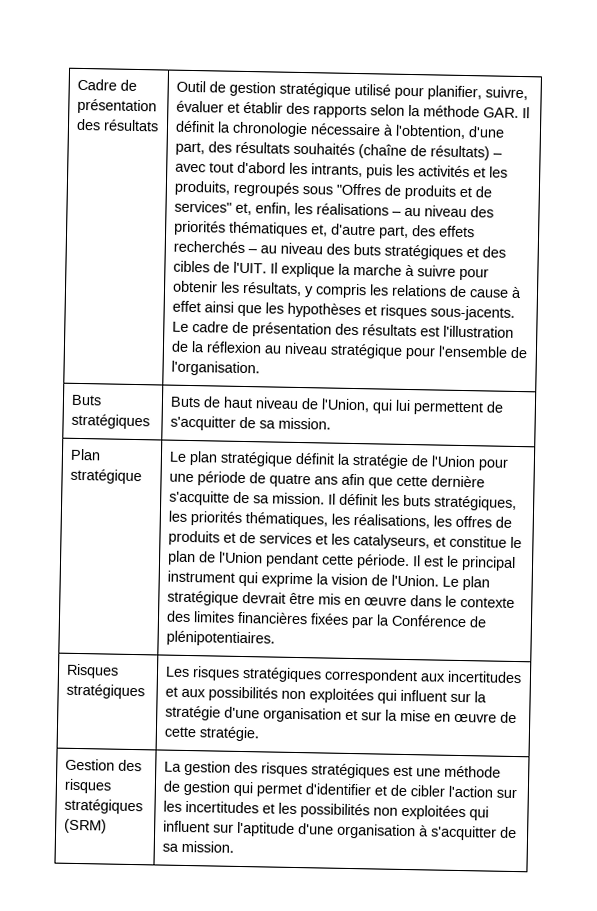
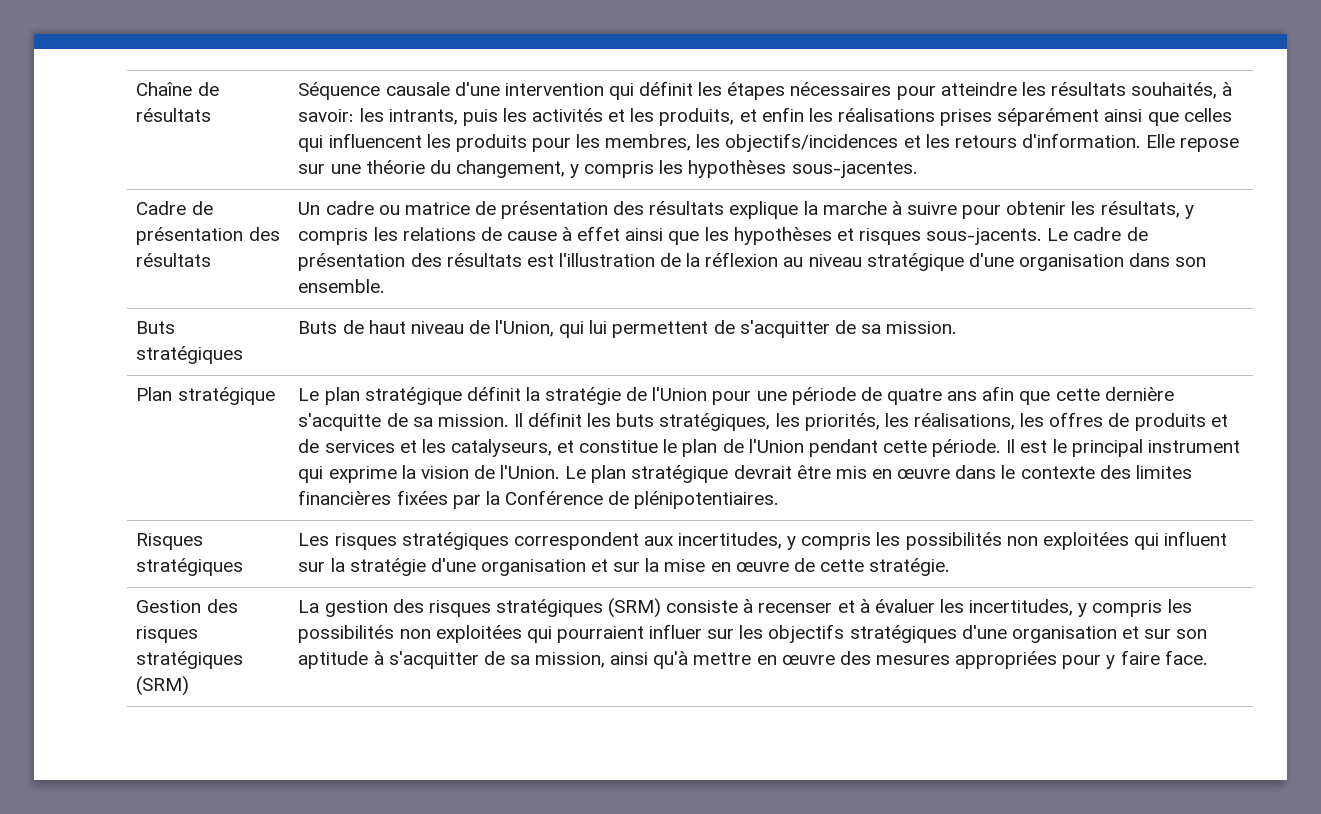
- Cadre de présentation des résultats | Outil de gestion stratégique utilisé pour planifier, suivre, évaluer et établir des rapports selon la méthode GAR. Il définit la chronologie nécessaire à l'obtention, d'une part, des résultats souhaités (chaîne de résultats) – avec tout d'abord les intrants, puis les activités et les produits, regroupés sous "Offres de produits et de services" et, enfin, les réalisations – au niveau des priorités thématiques et, d'autre part, des effets recherchés – au niveau des buts stratégiques et des cibles de l'UIT. Il explique la marche à suivre pour obtenir les résultats, y compris les relations de cause à effet ainsi que les hypothèses et risques sous-jacents.
+ Chaîne de résultats | Séquence causale d'une intervention qui définit les étapes nécessaires pour atteindre les résultats souhaités, à savoir: les intrants, puis les activités et les produits, et enfin les réalisations prises séparément ainsi que celles qui influencent les produits pour les membres, les objectifs/incidences et les retours d'information. Elle repose sur une théorie du changement, y compris les hypothèses sous-jacentes.
+ Cadre de présentation des résultats | Un cadre ou matrice de présentation des résultats explique la marche à suivre pour obtenir les résultats, y compris les relations de cause à effet ainsi que les hypothèses et risques sous-jacents.
- Le cadre de présentation des résultats est l'illustration de la réflexion au niveau stratégique pour l'ensemble de l'organisation.
+ Le cadre de présentation des résultats est l'illustration de la réflexion au niveau stratégique d'une organisation dans son ensemble.
- Il définit les buts stratégiques, les priorités thématiques, les réalisations, les offres de produits et de services et les catalyseurs, et constitue le plan de l'Union pendant cette période.
+ Il définit les buts stratégiques, les priorités, les réalisations, les offres de produits et de services et les catalyseurs, et constitue le plan de l'Union pendant cette période.
- Risques stratégiques | Les risques stratégiques correspondent aux incertitudes et aux possibilités non exploitées qui influent sur la stratégie d'une organisation et sur la mise en œuvre de cette stratégie.
+ Risques stratégiques | Les risques stratégiques correspondent aux incertitudes, y compris les possibilités non exploitées qui influent sur la stratégie d'une organisation et sur la mise en œuvre de cette stratégie.
- La gestion des risques stratégiques est une méthode de gestion qui permet d'identifier et de cibler l'action sur les incertitudes et les possibilités non exploitées qui influent sur l'aptitude d'une organisation à s'acquitter de sa mission.
+ La gestion des risques stratégiques (SRM) consiste à recenser et à évaluer les incertitudes, y compris les possibilités non exploitées qui pourraient influer sur les objectifs stratégiques d'une organisation et sur son aptitude à s'acquitter de sa mission, ainsi qu'à mettre en œuvre des mesures appropriées pour y faire face.

